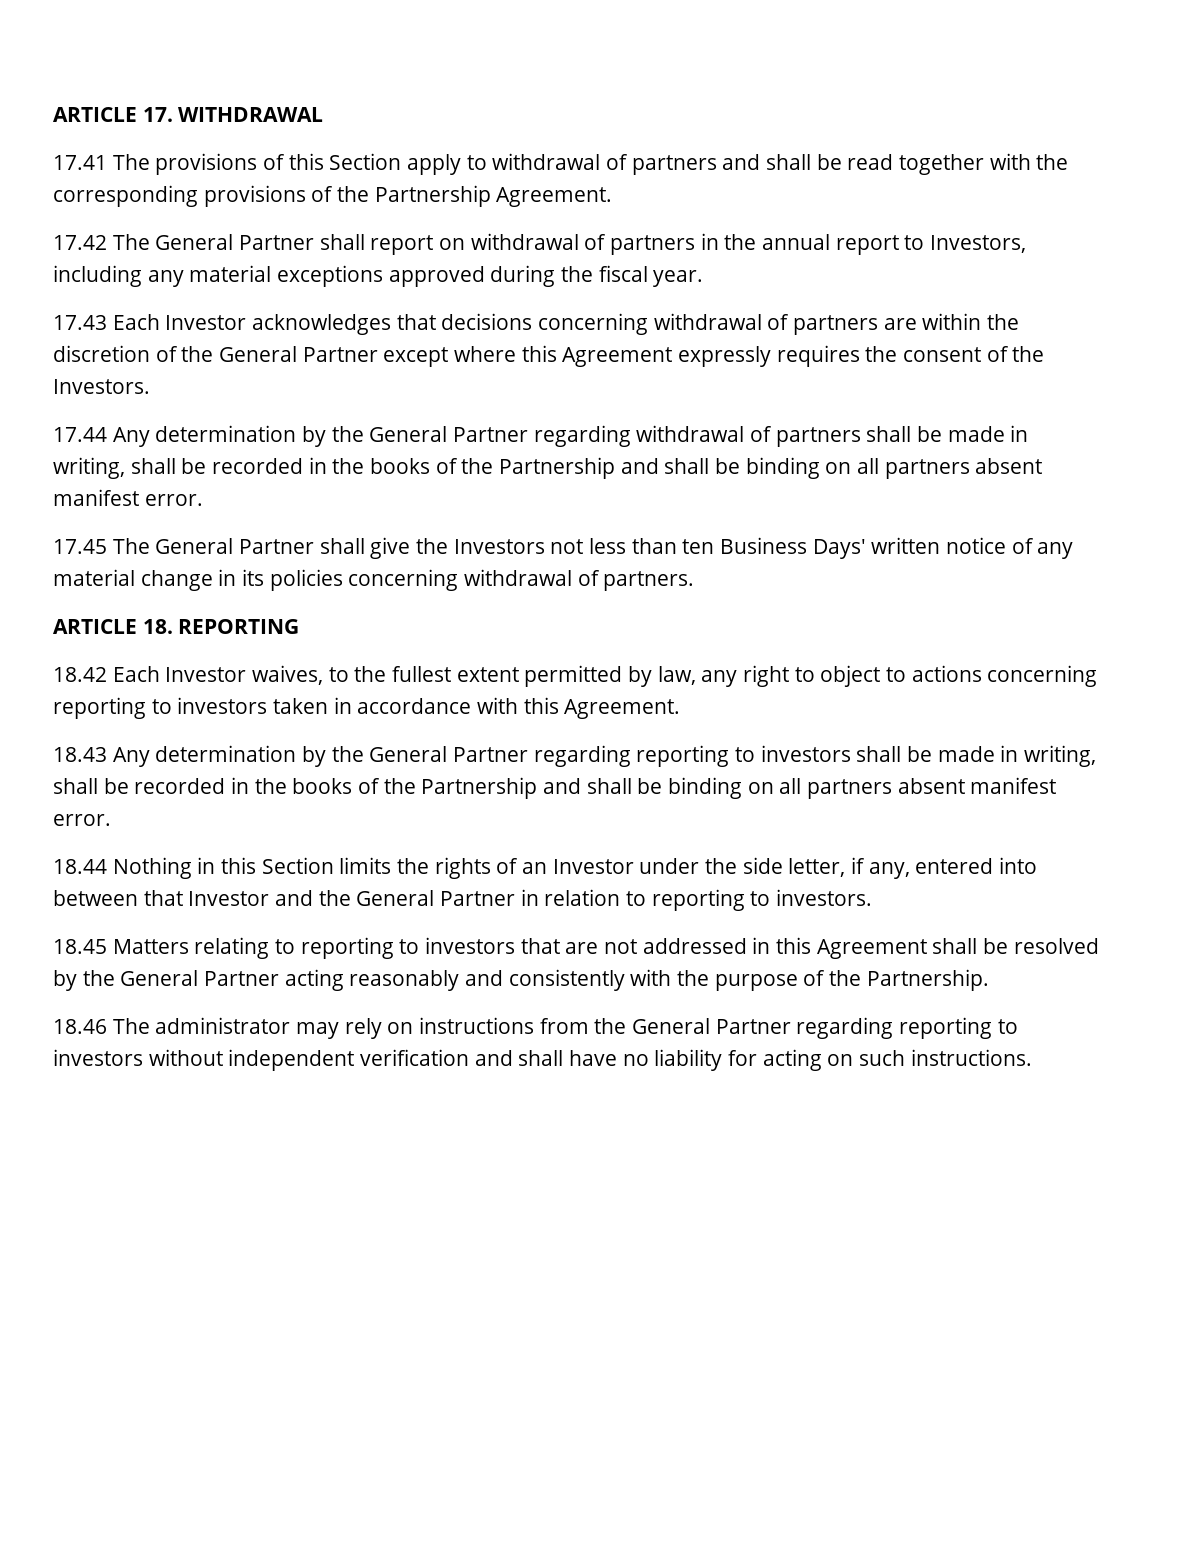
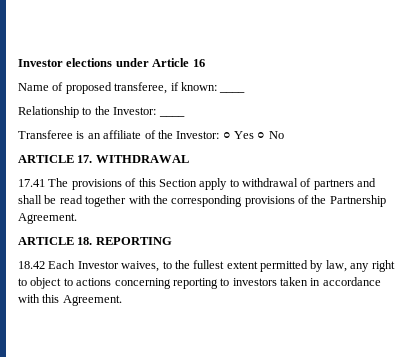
+ Investor elections under Article 16
+ Name of proposed transferee, if known: ____
+ Relationship to the Investor: ____
+ Transferee is an affiliate of the Investor: ○ Yes ○ No
- 17.42 The General Partner shall report on withdrawal of partners in the annual report to Investors, including any material exceptions approved during the fiscal year.
- 17.43 Each Investor acknowledges that decisions concerning withdrawal of partners are within the discretion of the General Partner except where this Agreement expressly requires the consent of the Investors.
- 17.44 Any determination by the General Partner regarding withdrawal of partners shall be made in writing, shall be recorded in the books of the Partnership and shall be binding on all partners absent manifest error.
- 17.45 The General Partner shall give the Investors not less than ten Business Days' written notice of any material change in its policies concerning withdrawal of partners.
- 18.43 Any determination by the General Partner regarding reporting to investors shall be made in writing, shall be recorded in the books of the Partnership and shall be binding on all partners absent manifest error.
- 18.44 Nothing in this Section limits the rights of an Investor under the side letter, if any, entered into between that Investor and the General Partner in relation to reporting to investors.
- 18.45 Matters relating to reporting to investors that are not addressed in this Agreement shall be resolved by the General Partner acting reasonably and consistently with the purpose of the Partnership.
- 18.46 The administrator may rely on instructions from the General Partner regarding reporting to investors without independent verification and shall have no liability for acting on such instructions.

